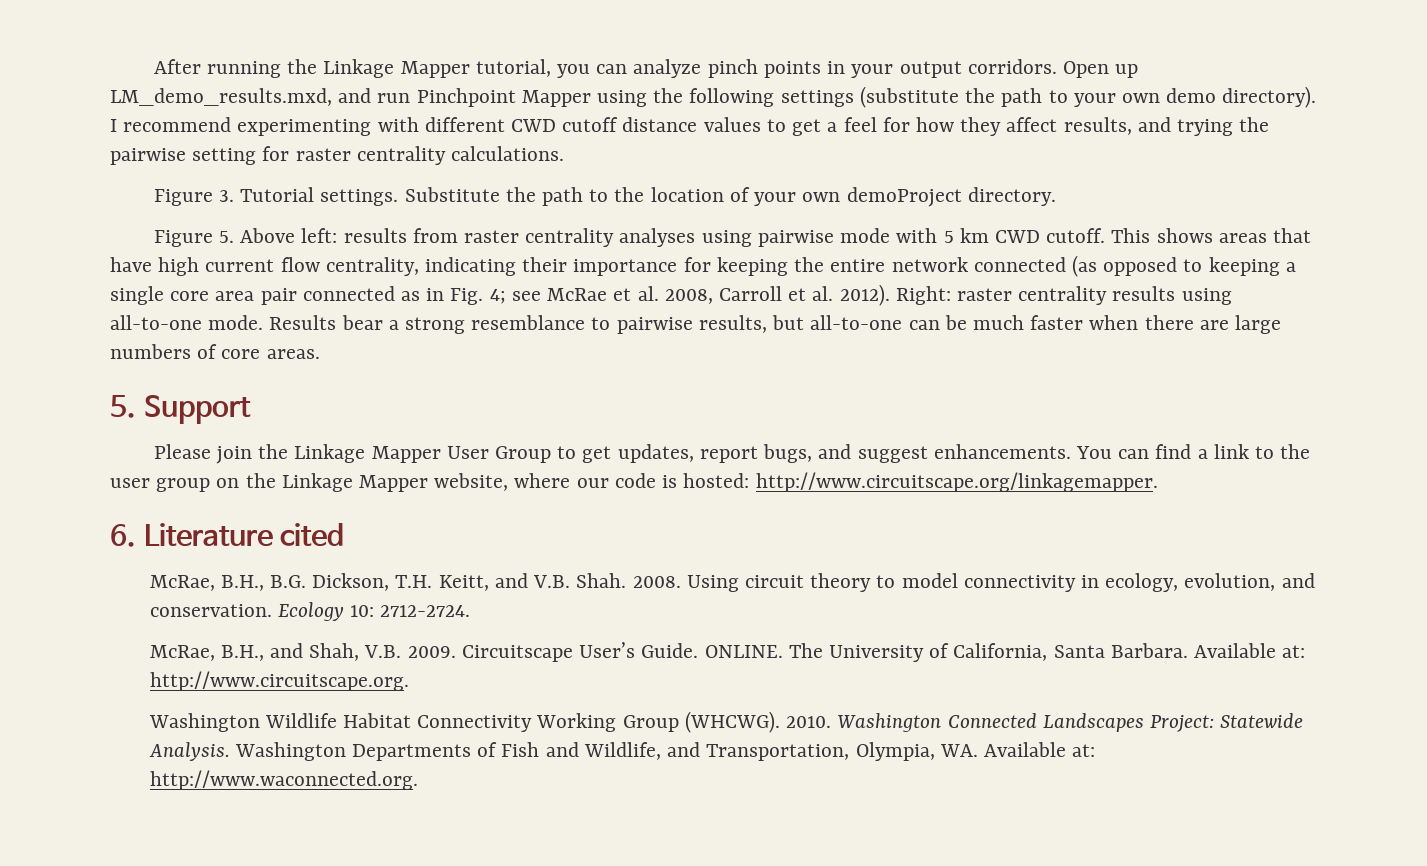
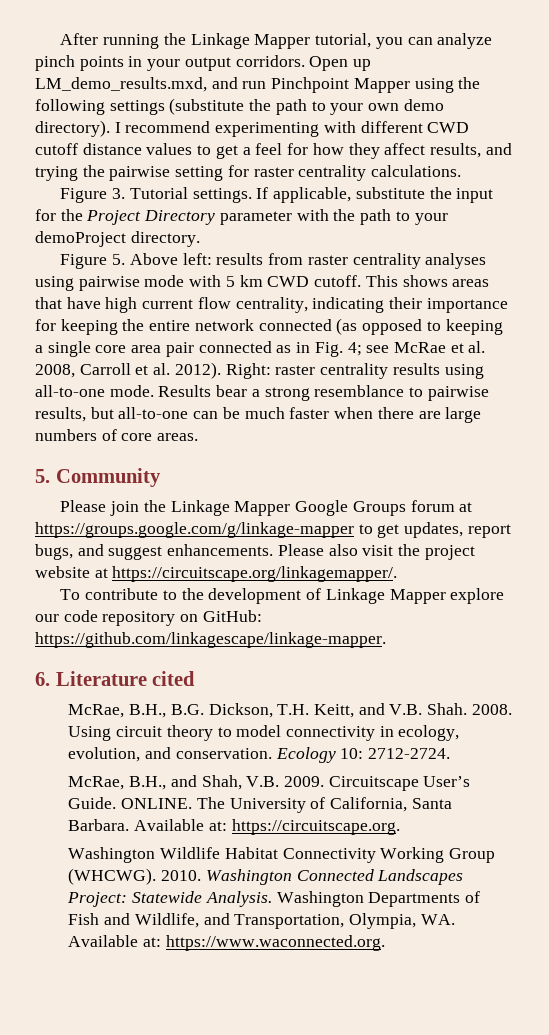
- Substitute the path to the location of your own demoProject directory.
+ If applicable, substitute the input for the Project Directory parameter with the path to your demoProject directory.
- 5. Support
+ 5. Community
- Please join the Linkage Mapper User Group to get updates, report bugs, and suggest enhancements.
+ Please join the Linkage Mapper Google Groups forum at https://groups.google.com/g/linkage-mapper to get updates, report bugs, and suggest enhancements.
- You can find a link to the user group on the Linkage Mapper website, where our code is hosted: http://www.circuitscape.org/linkagemapper.
+ Please also visit the project website at https://circuitscape.org/linkagemapper/.
+ To contribute to the development of Linkage Mapper explore our code repository on GitHub: https://github.com/linkagescape/linkage-mapper.
- Available at: http://www.circuitscape.org.
+ Available at: https://circuitscape.org.
- Washington Departments of Fish and Wildlife, and Transportation, Olympia, WA. Available at: http://www.waconnected.org.
+ Washington Departments of Fish and Wildlife, and Transportation, Olympia, WA. Available at: https://www.waconnected.org.

